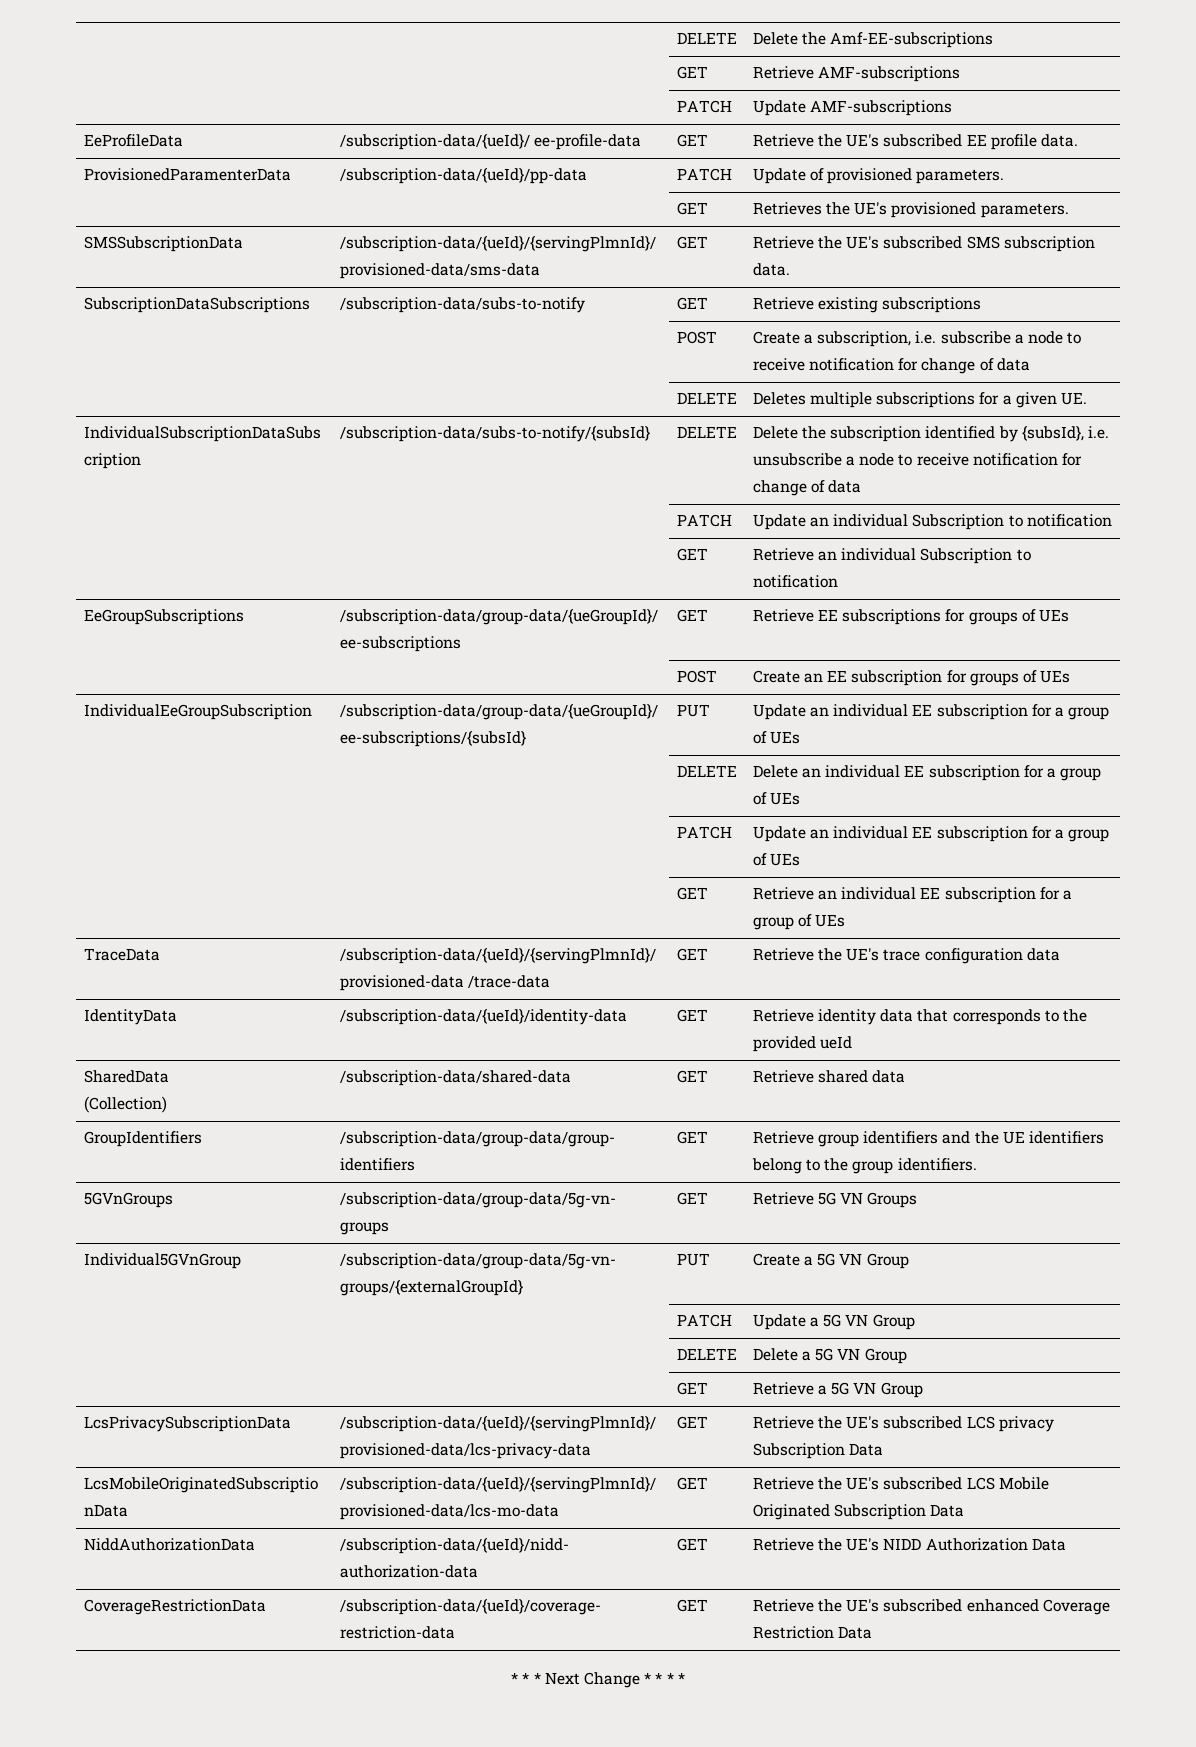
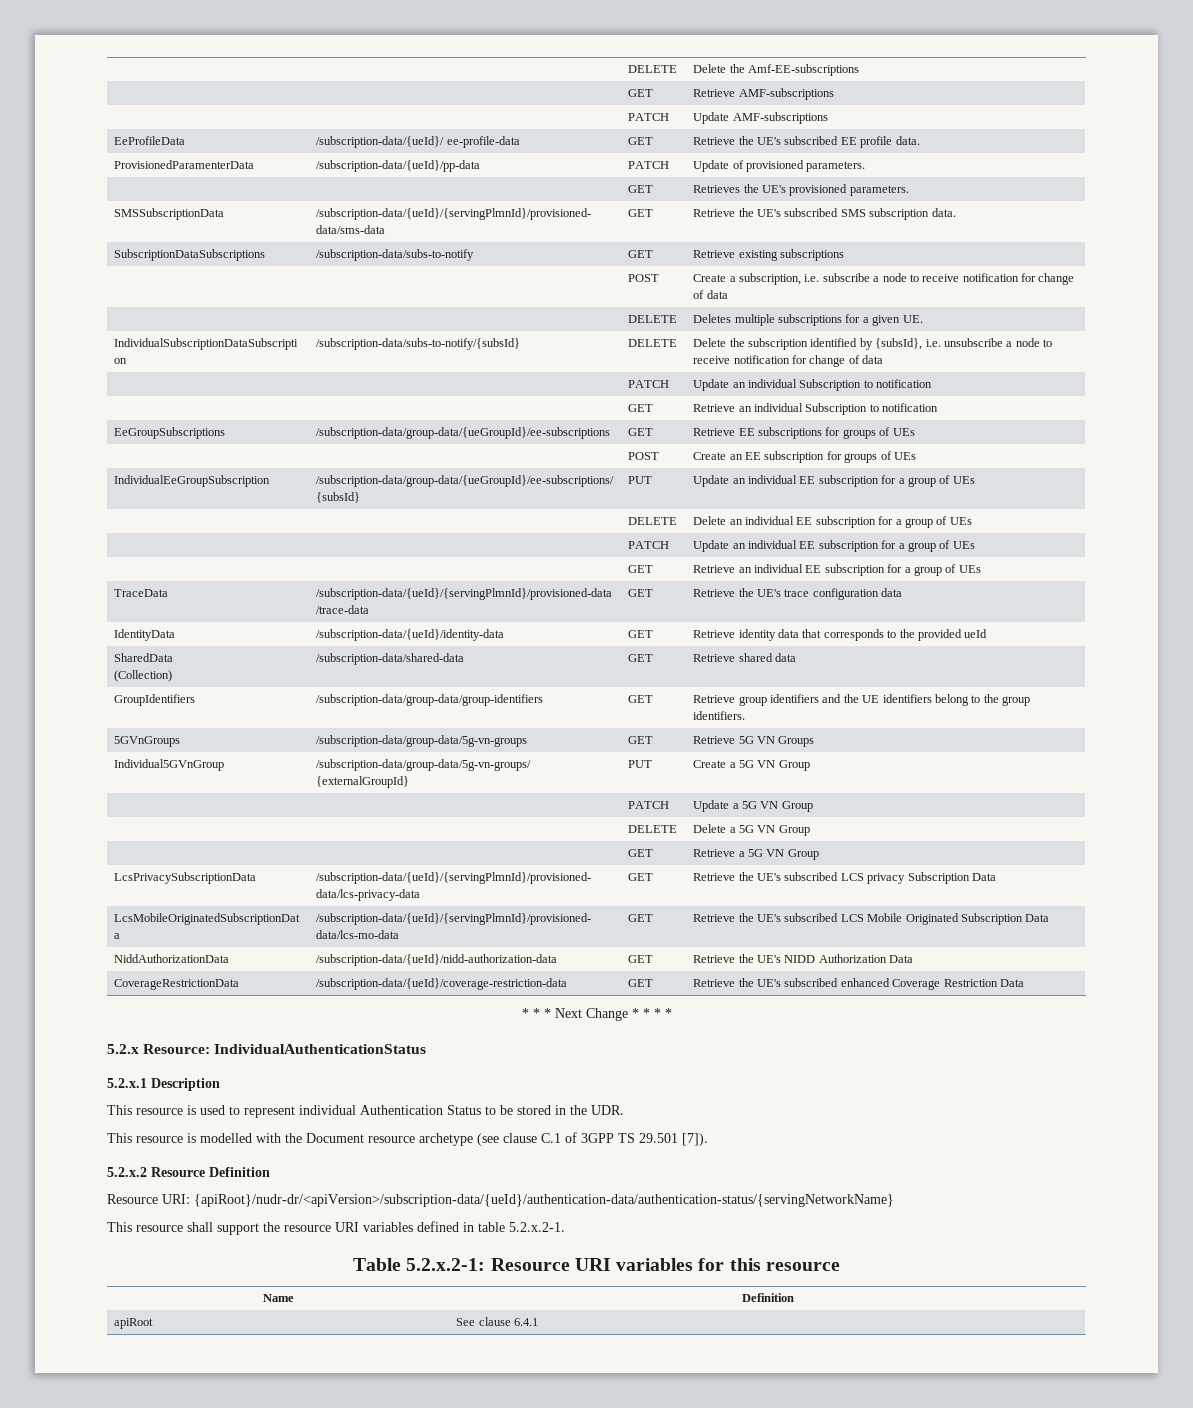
+ 5.2.x Resource: IndividualAuthenticationStatus
+ 5.2.x.1 Description
+ This resource is used to represent individual Authentication Status to be stored in the UDR.
+ This resource is modelled with the Document resource archetype (see clause C.1 of 3GPP TS 29.501 [7]).
+ 5.2.x.2 Resource Definition
+ Resource URI: {apiRoot}/nudr-dr/<apiVersion>/subscription-data/{ueId}/authentication-data/authentication-status/{servingNetworkName}
+ This resource shall support the resource URI variables defined in table 5.2.x.2-1.
+ Table 5.2.x.2-1: Resource URI variables for this resource
+ Name | Definition
+ apiRoot | See clause 6.4.1

